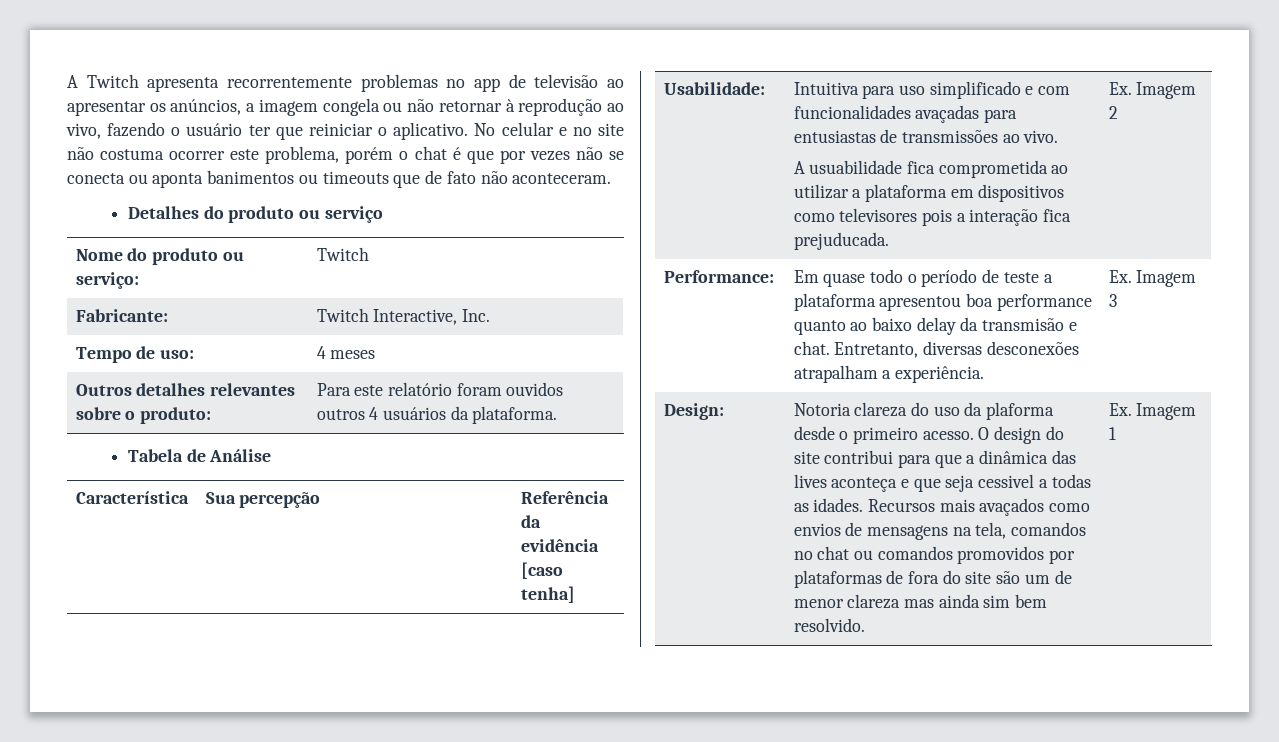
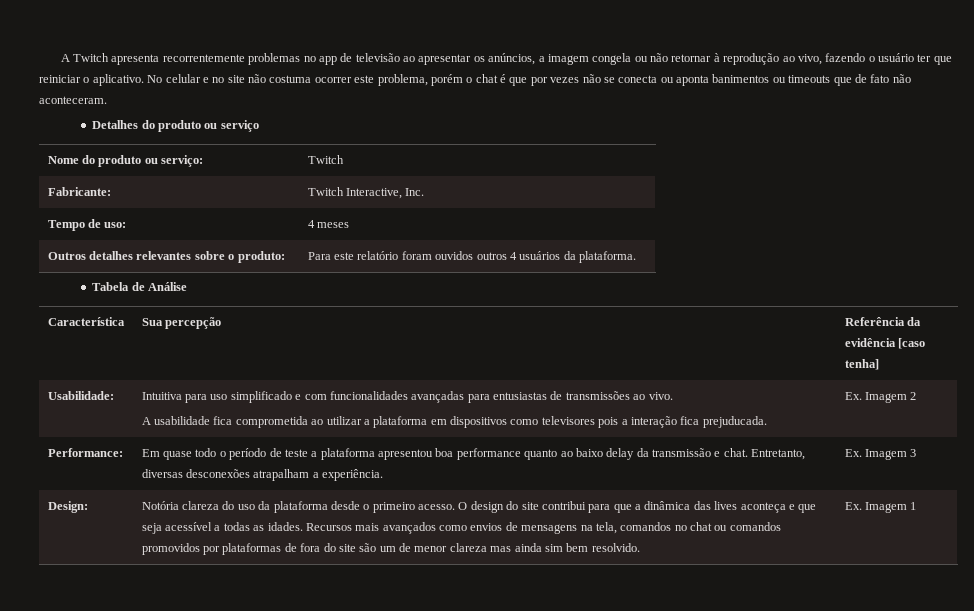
- Usabilidade: | Intuitiva para uso simplificado e com funcionalidades avaçadas para entusiastas de transmissões ao vivo.
- A usuabilidade fica comprometida ao utilizar a plataforma em dispositivos como televisores pois a interação fica prejuducada. | Ex. Imagem 2
+ Usabilidade: | Intuitiva para uso simplificado e com funcionalidades avançadas para entusiastas de transmissões ao vivo.
+ A usabilidade fica comprometida ao utilizar a plataforma em dispositivos como televisores pois a interação fica prejuducada. | Ex. Imagem 2
- Performance: | Em quase todo o período de teste a plataforma apresentou boa performance quanto ao baixo delay da transmisão e chat. Entretanto, diversas desconexões atrapalham a experiência. | Ex. Imagem 3
+ Performance: | Em quase todo o período de teste a plataforma apresentou boa performance quanto ao baixo delay da transmissão e chat. Entretanto, diversas desconexões atrapalham a experiência. | Ex. Imagem 3
- Notoria clareza do uso da plaforma desde o primeiro acesso.
+ Notória clareza do uso da plataforma desde o primeiro acesso.
- O design do site contribui para que a dinâmica das lives aconteça e que seja cessivel a todas as idades.
+ O design do site contribui para que a dinâmica das lives aconteça e que seja acessível a todas as idades.
- Recursos mais avaçados como envios de mensagens na tela, comandos no chat ou comandos promovidos por plataformas de fora do site são um de menor clareza mas ainda sim bem resolvido.
+ Recursos mais avançados como envios de mensagens na tela, comandos no chat ou comandos promovidos por plataformas de fora do site são um de menor clareza mas ainda sim bem resolvido.

